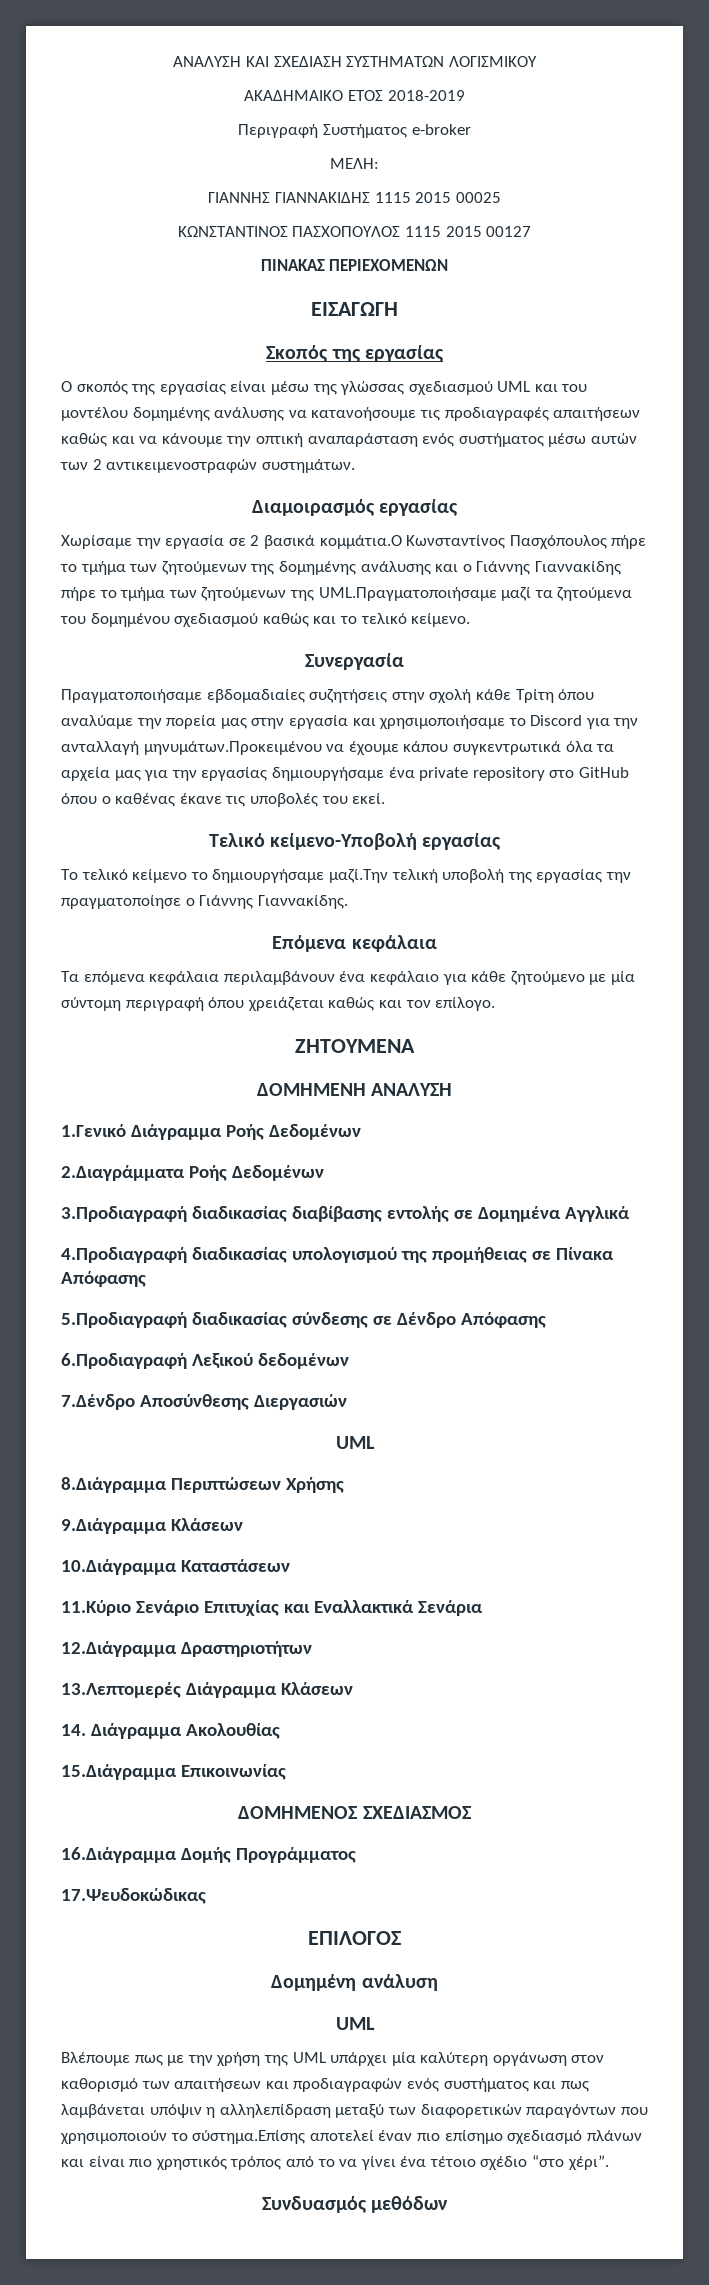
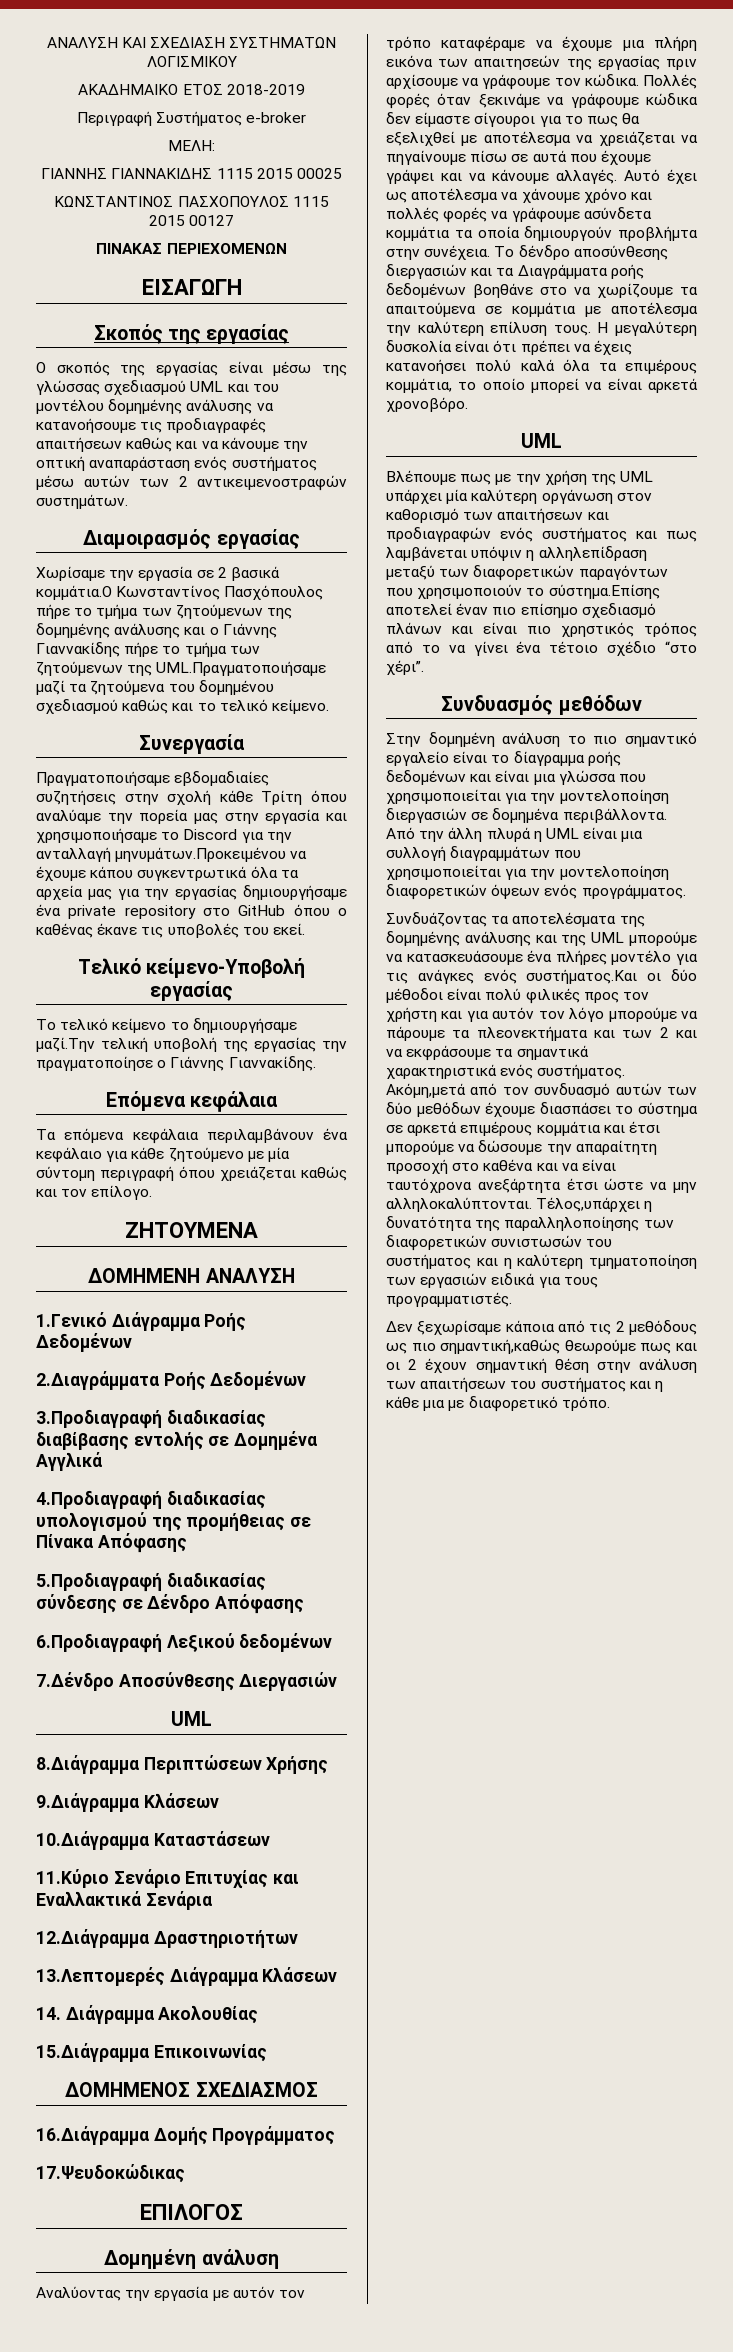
+ Αναλύοντας την εργασία με αυτόν τον τρόπο καταφέραμε να έχουμε μια πλήρη εικόνα των απαιτησεών της εργασίας πριν αρχίσουμε να γράφουμε τον κώδικα. Πολλές φορές όταν ξεκινάμε να γράφουμε κώδικα δεν είμαστε σίγουροι για το πως θα εξελιχθεί με αποτέλεσμα να χρειάζεται να πηγαίνουμε πίσω σε αυτά που έχουμε γράψει και να κάνουμε αλλαγές. Αυτό έχει ως αποτέλεσμα να χάνουμε χρόνο και πολλές φορές να γράφουμε ασύνδετα κομμάτια τα οποία δημιουργούν προβλήμτα στην συνέχεια. Το δένδρο αποσύνθεσης διεργασιών και τα Διαγράμματα ροής δεδομένων βοηθάνε στο να χωρίζουμε τα απαιτούμενα σε κομμάτια με αποτέλεσμα την καλύτερη επίλυση τους. Η μεγαλύτερη δυσκολία είναι ότι πρέπει να έχεις κατανοήσει πολύ καλά όλα τα επιμέρους κομμάτια, το οποίο μπορεί να είναι αρκετά χρονοβόρο.
+ Στην δομημένη ανάλυση το πιο σημαντικό εργαλείο είναι το δίαγραμμα ροής δεδομένων και είναι μια γλώσσα που χρησιμοποιείται για την μοντελοποίηση διεργασιών σε δομημένα περιβάλλοντα. Από την άλλη πλυρά η UML είναι μια συλλογή διαγραμμάτων που χρησιμοποιείται για την μοντελοποίηση διαφορετικών όψεων ενός προγράμματος.
+ Συνδυάζοντας τα αποτελέσματα της δομημένης ανάλυσης και της UML μπορούμε να κατασκευάσουμε ένα πλήρες μοντέλο για τις ανάγκες ενός συστήματος.Και οι δύο μέθοδοι είναι πολύ φιλικές προς τον χρήστη και για αυτόν τον λόγο μπορούμε να πάρουμε τα πλεονεκτήματα και των 2 και να εκφράσουμε τα σημαντικά χαρακτηριστικά ενός συστήματος. Ακόμη,μετά από τον συνδυασμό αυτών των δύο μεθόδων έχουμε διασπάσει το σύστημα σε αρκετά επιμέρους κομμάτια και έτσι μπορούμε να δώσουμε την απαραίτητη προσοχή στο καθένα και να είναι ταυτόχρονα ανεξάρτητα έτσι ώστε να μην αλληλοκαλύπτονται. Τέλος,υπάρχει η δυνατότητα της παραλληλοποίησης των διαφορετικών συνιστωσών του συστήματος και η καλύτερη τμηματοποίηση των εργασιών ειδικά για τους προγραμματιστές.
+ Δεν ξεχωρίσαμε κάποια από τις 2 μεθόδους ως πιο σημαντική,καθώς θεωρούμε πως και οι 2 έχουν σημαντική θέση στην ανάλυση των απαιτήσεων του συστήματος και η κάθε μια με διαφορετικό τρόπο.

